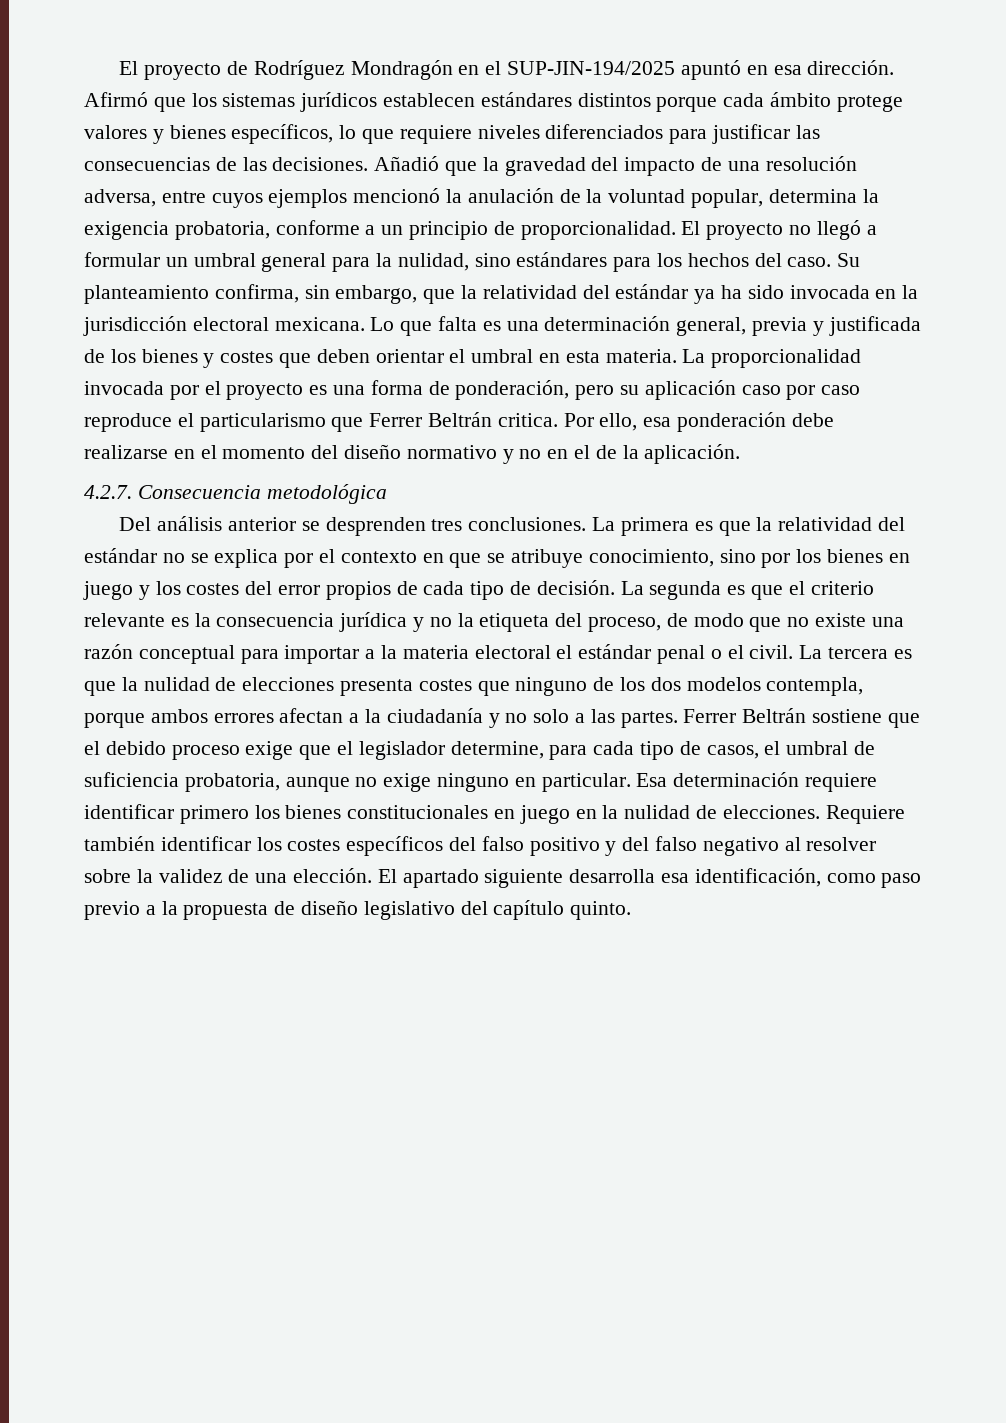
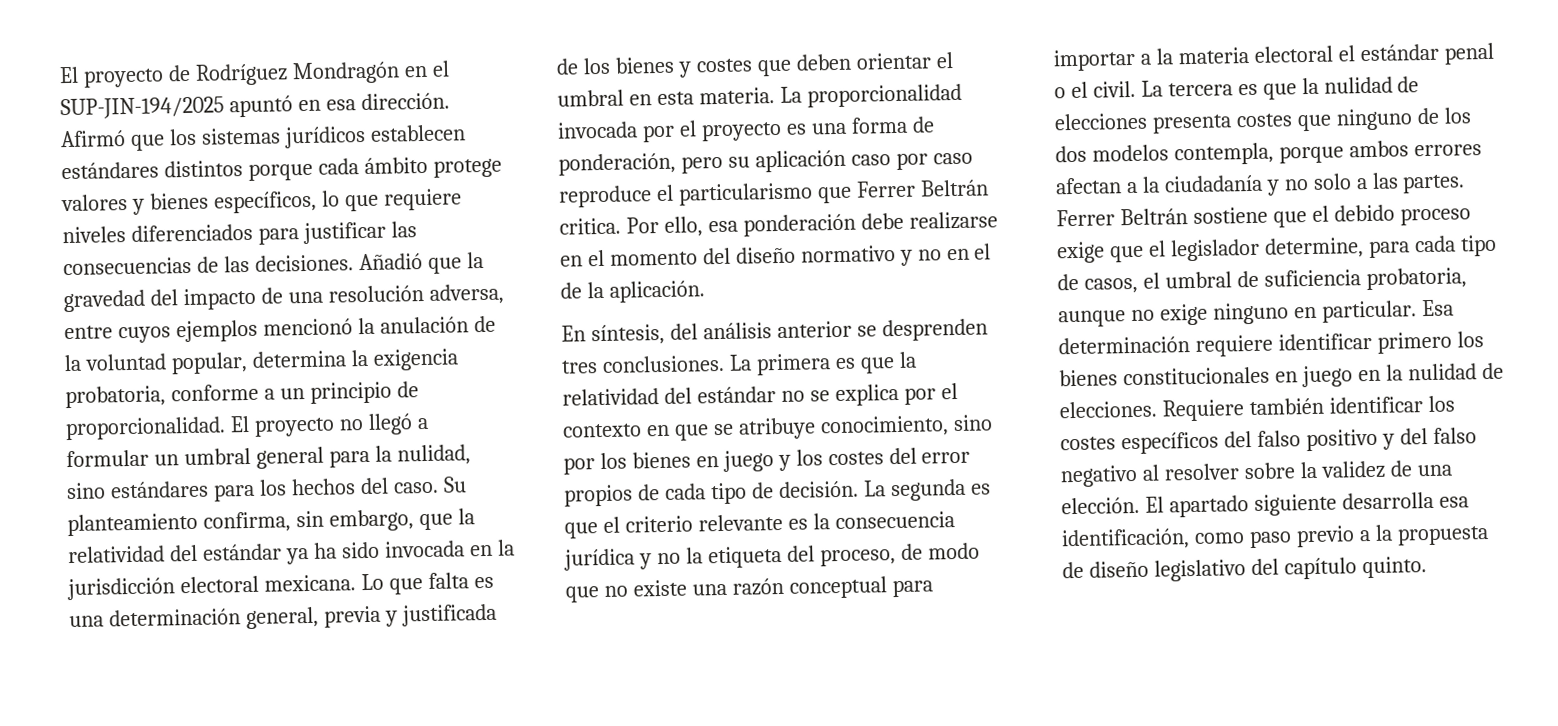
- 4.2.7. Consecuencia metodológica
- Del análisis anterior se desprenden tres conclusiones.
+ En síntesis, del análisis anterior se desprenden tres conclusiones.

